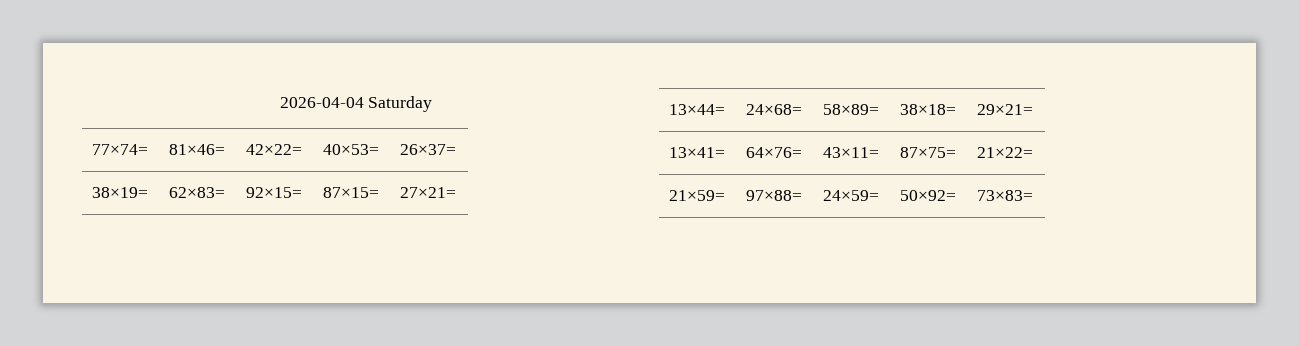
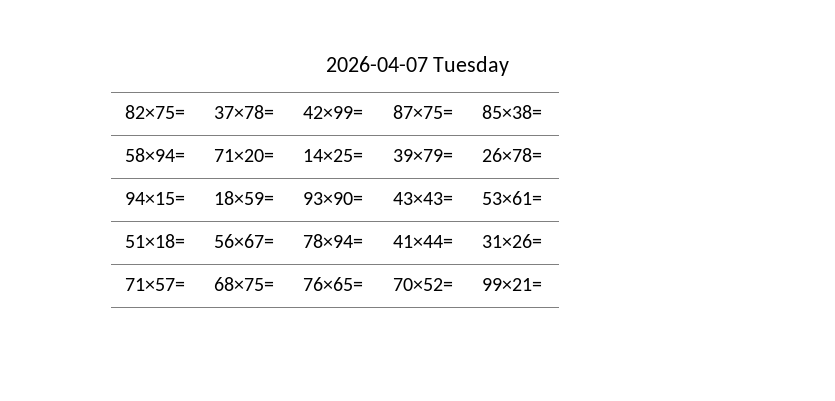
- 2026-04-04 Saturday
- 77×74= | 81×46= | 42×22= | 40×53= | 26×37=
- 38×19= | 62×83= | 92×15= | 87×15= | 27×21=
- 13×44= | 24×68= | 58×89= | 38×18= | 29×21=
- 13×41= | 64×76= | 43×11= | 87×75= | 21×22=
- 21×59= | 97×88= | 24×59= | 50×92= | 73×83=
+ 2026-04-07 Tuesday
+ 82×75= | 37×78= | 42×99= | 87×75= | 85×38=
+ 58×94= | 71×20= | 14×25= | 39×79= | 26×78=
+ 94×15= | 18×59= | 93×90= | 43×43= | 53×61=
+ 51×18= | 56×67= | 78×94= | 41×44= | 31×26=
+ 71×57= | 68×75= | 76×65= | 70×52= | 99×21=

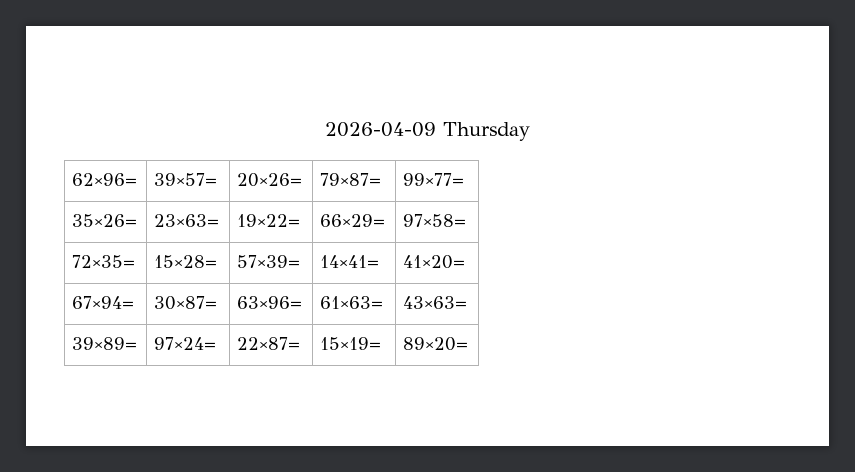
- 2026-04-07 Tuesday
- 82×75= | 37×78= | 42×99= | 87×75= | 85×38=
- 58×94= | 71×20= | 14×25= | 39×79= | 26×78=
- 94×15= | 18×59= | 93×90= | 43×43= | 53×61=
- 51×18= | 56×67= | 78×94= | 41×44= | 31×26=
- 71×57= | 68×75= | 76×65= | 70×52= | 99×21=
+ 2026-04-09 Thursday
+ 62×96= | 39×57= | 20×26= | 79×87= | 99×77=
+ 35×26= | 23×63= | 19×22= | 66×29= | 97×58=
+ 72×35= | 15×28= | 57×39= | 14×41= | 41×20=
+ 67×94= | 30×87= | 63×96= | 61×63= | 43×63=
+ 39×89= | 97×24= | 22×87= | 15×19= | 89×20=

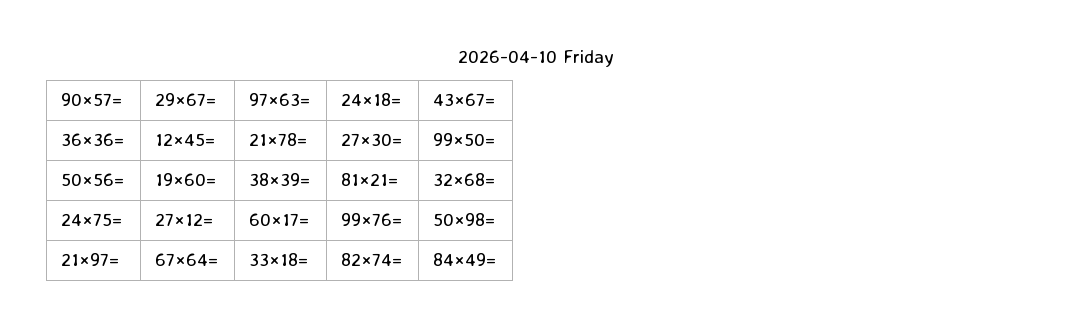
- 2026-04-09 Thursday
- 62×96= | 39×57= | 20×26= | 79×87= | 99×77=
- 35×26= | 23×63= | 19×22= | 66×29= | 97×58=
- 72×35= | 15×28= | 57×39= | 14×41= | 41×20=
- 67×94= | 30×87= | 63×96= | 61×63= | 43×63=
- 39×89= | 97×24= | 22×87= | 15×19= | 89×20=
+ 2026-04-10 Friday
+ 90×57= | 29×67= | 97×63= | 24×18= | 43×67=
+ 36×36= | 12×45= | 21×78= | 27×30= | 99×50=
+ 50×56= | 19×60= | 38×39= | 81×21= | 32×68=
+ 24×75= | 27×12= | 60×17= | 99×76= | 50×98=
+ 21×97= | 67×64= | 33×18= | 82×74= | 84×49=

